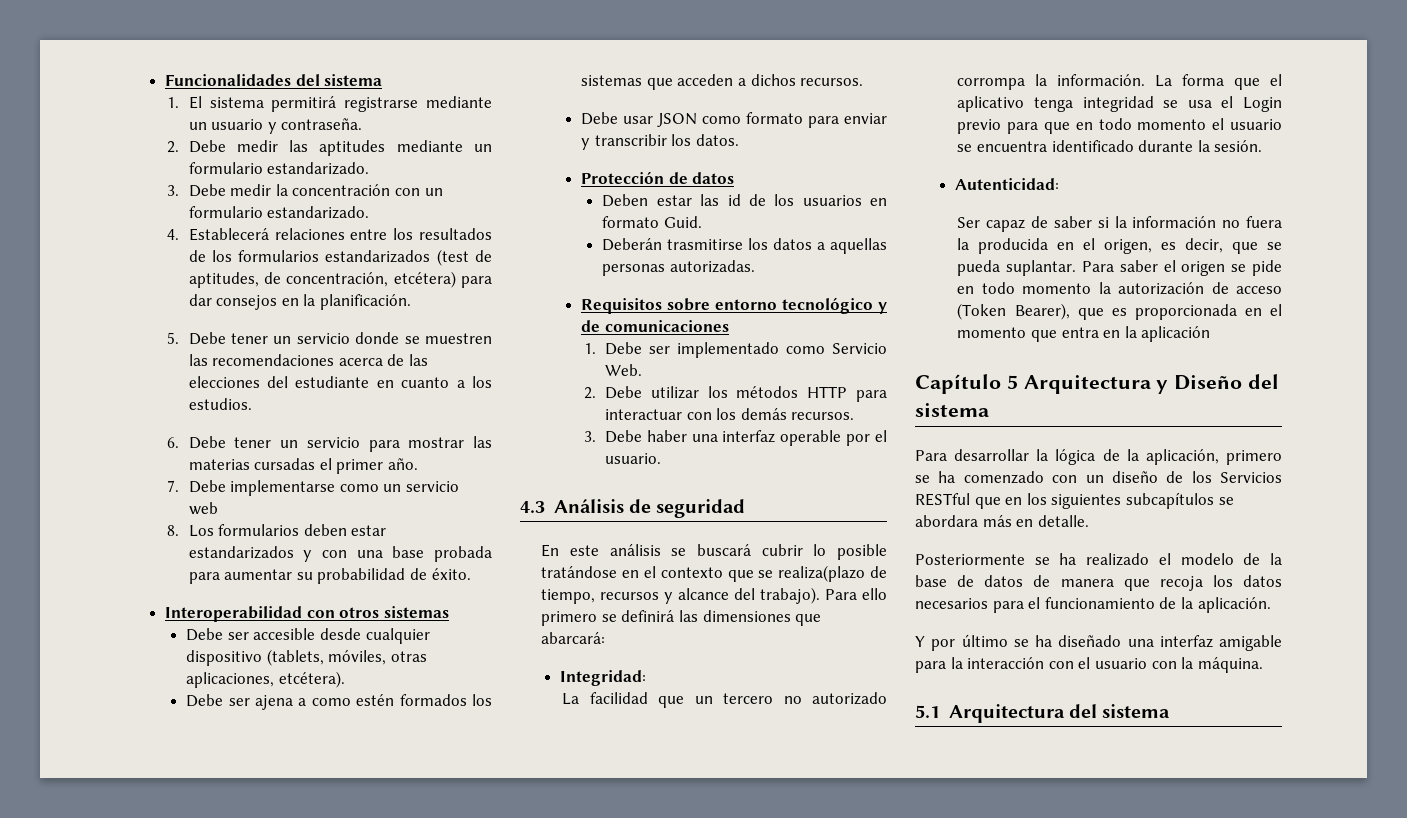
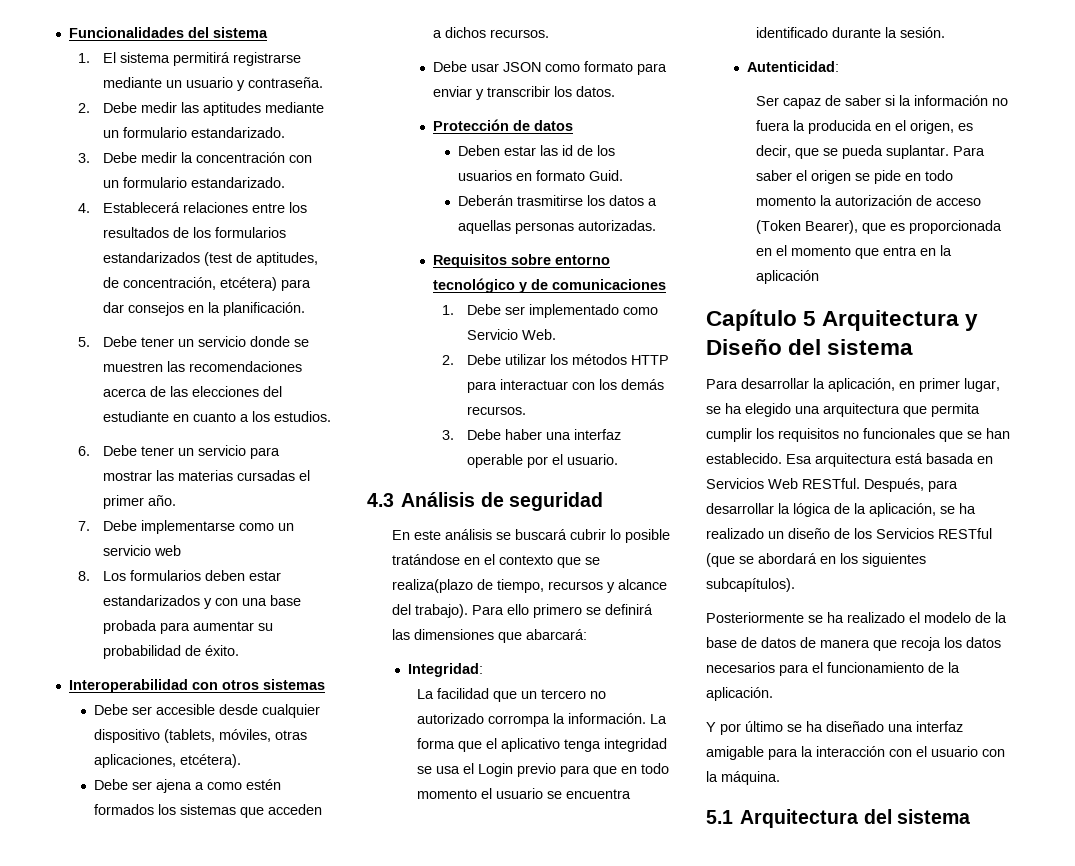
- Para desarrollar la lógica de la aplicación, primero se ha comenzado con un diseño de los Servicios RESTful que en los siguientes subcapítulos se abordara más en detalle.
+ Para desarrollar la aplicación, en primer lugar, se ha elegido una arquitectura que permita cumplir los requisitos no funcionales que se han establecido. Esa arquitectura está basada en Servicios Web RESTful. Después, para desarrollar la lógica de la aplicación, se ha realizado un diseño de los Servicios RESTful (que se abordará en los siguientes subcapítulos).

